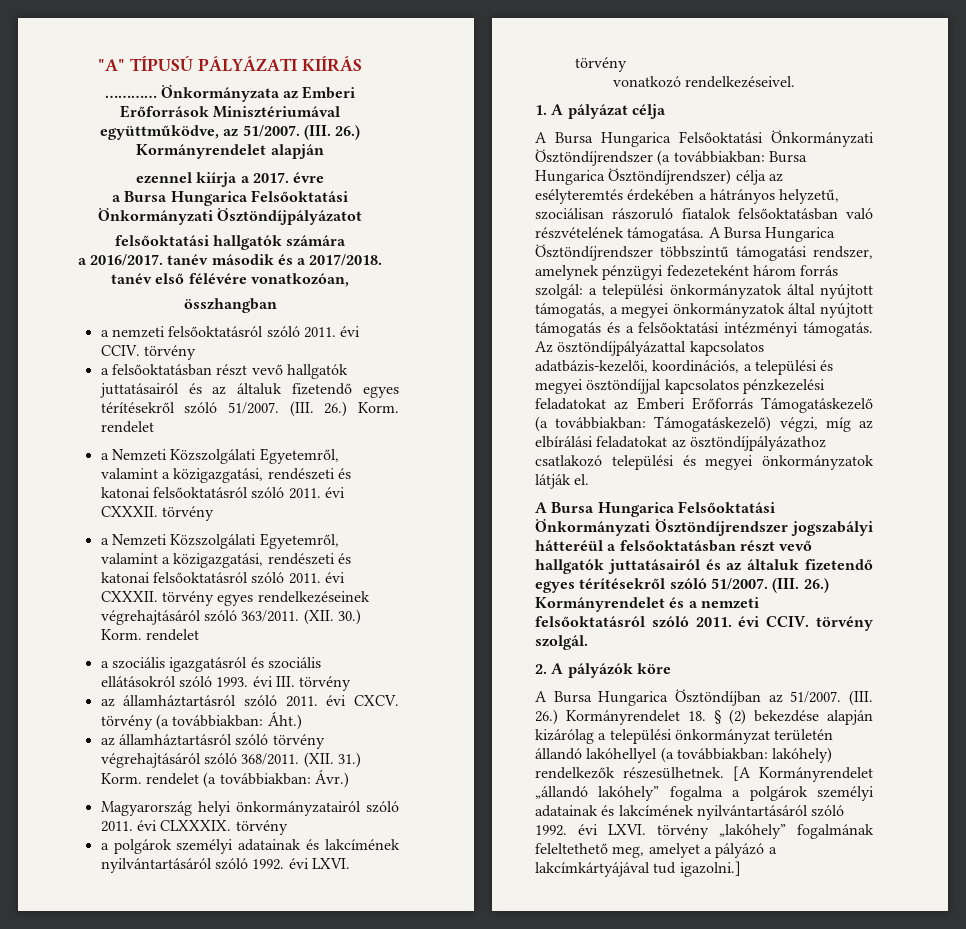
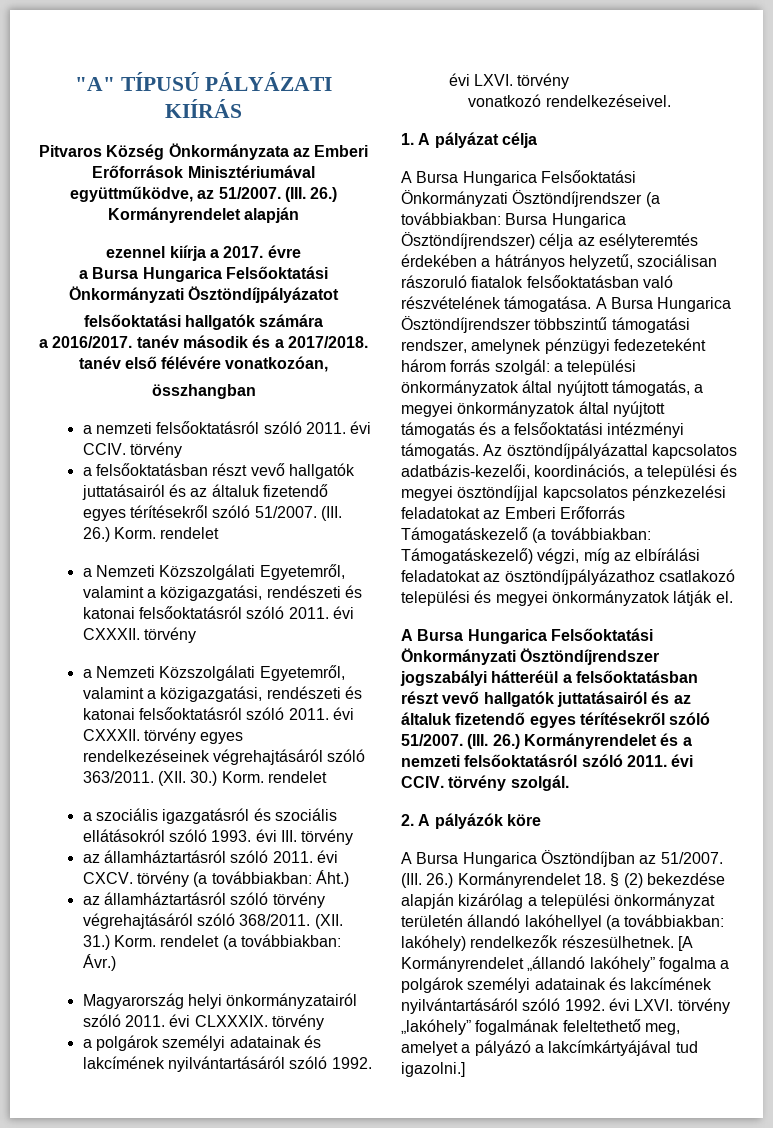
- ………… Önkormányzata az Emberi Erőforrások Minisztériumával együttműködve, az 51/2007.
+ Pitvaros Község Önkormányzata az Emberi Erőforrások Minisztériumával együttműködve, az 51/2007.

